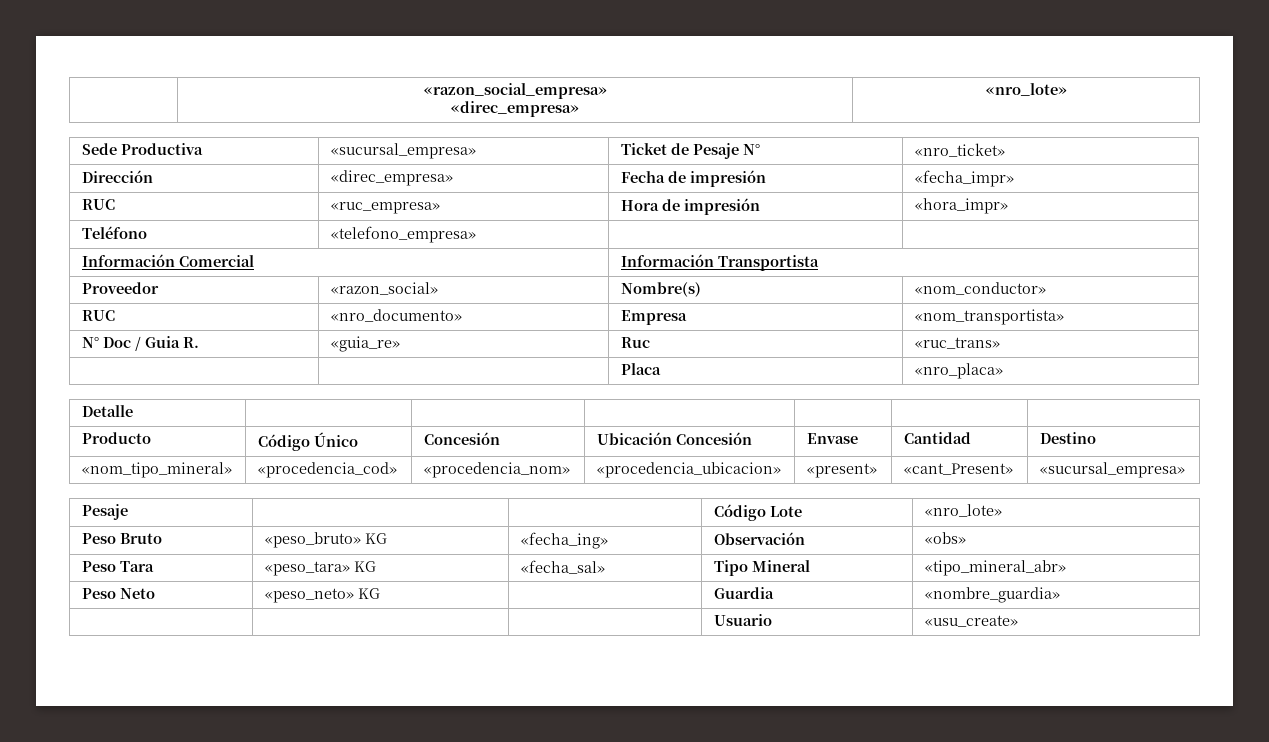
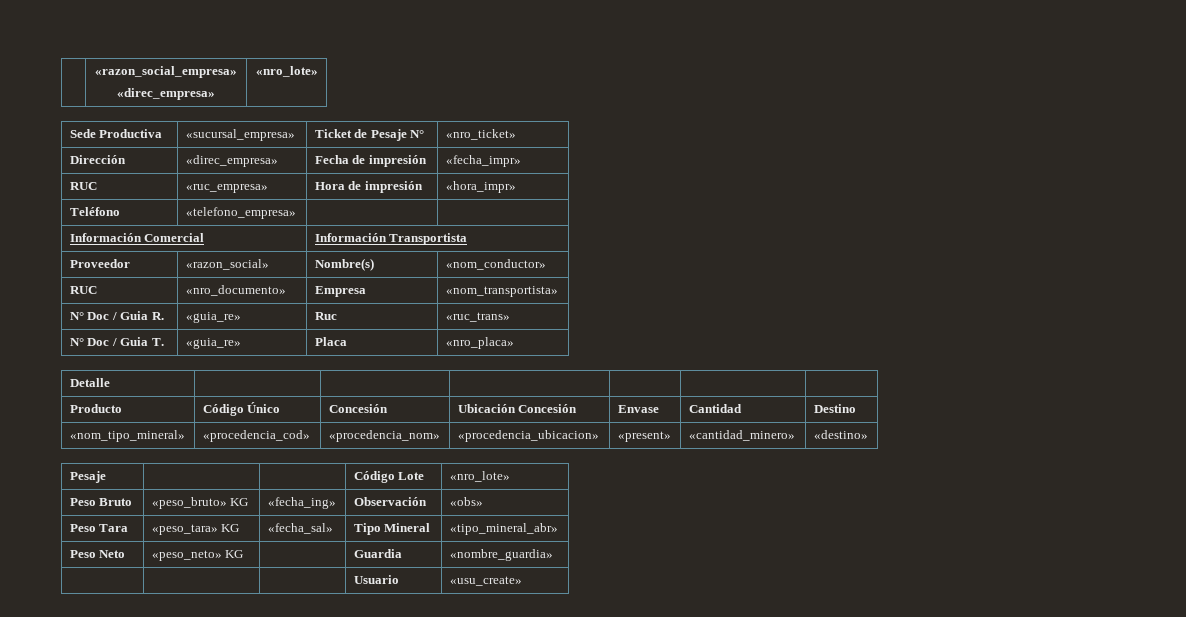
- | | Placa | «nro_placa»
+ N° Doc / Guia T. | «guia_re» | Placa | «nro_placa»
- «nom_tipo_mineral» | «procedencia_cod» | «procedencia_nom» | «procedencia_ubicacion» | «present» | «cant_Present» | «sucursal_empresa»
+ «nom_tipo_mineral» | «procedencia_cod» | «procedencia_nom» | «procedencia_ubicacion» | «present» | «cantidad_minero» | «destino»

